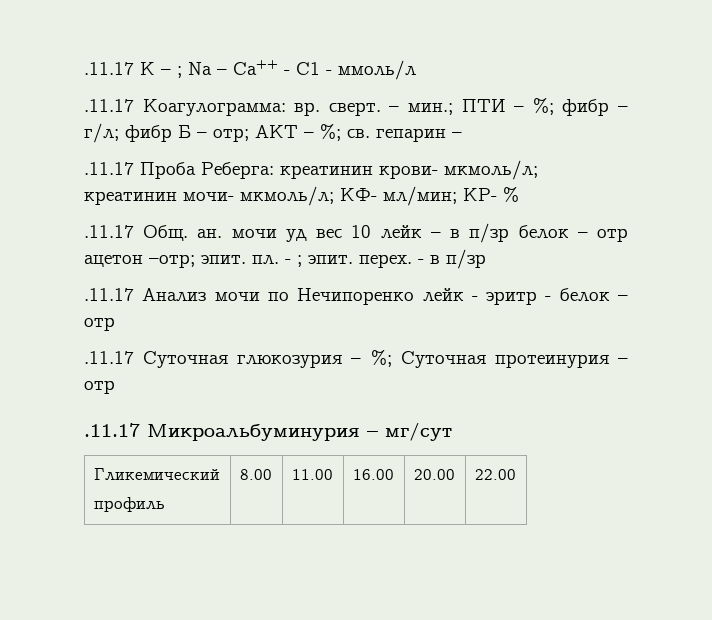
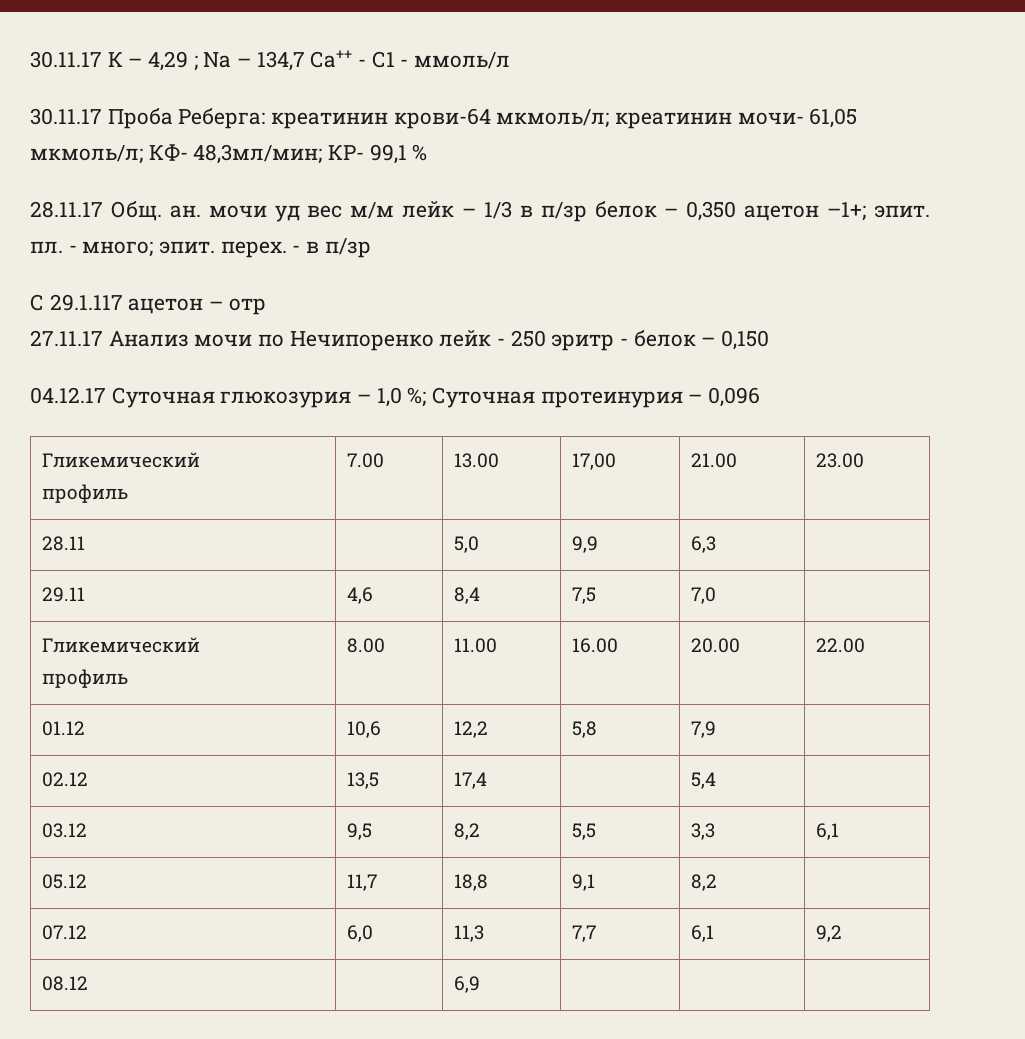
- .11.17 К – ; Nа – Са++ - С1 - ммоль/л
+ 30.11.17 К – 4,29 ; Nа – 134,7 Са++ - С1 - ммоль/л
- .11.17 Коагулограмма: вр. сверт. – мин.; ПТИ – %; фибр – г/л; фибр Б – отр; АКТ – %; св. гепарин –
- .11.17 Проба Реберга: креатинин крови- мкмоль/л; креатинин мочи- мкмоль/л; КФ- мл/мин; КР- %
+ 30.11.17 Проба Реберга: креатинин крови-64 мкмоль/л; креатинин мочи- 61,05 мкмоль/л; КФ- 48,3мл/мин; КР- 99,1 %
- .11.17 Общ. ан. мочи уд вес 10 лейк – в п/зр белок – отр ацетон –отр; эпит. пл.
+ 28.11.17 Общ. ан. мочи уд вес м/м лейк – 1/3 в п/зр белок – 0,350 ацетон –1+; эпит. пл.
- - ; эпит. перех.
+ - много; эпит. перех.
- .11.17 Анализ мочи по Нечипоренко лейк - эритр - белок – отр
- .11.17 Суточная глюкозурия – %; Суточная протеинурия – отр
- .11.17 Микроальбуминурия – мг/сут
+ С 29.1.117 ацетон – отр
+ 27.11.17 Анализ мочи по Нечипоренко лейк - 250 эритр - белок – 0,150
+ 04.12.17 Суточная глюкозурия – 1,0 %; Суточная протеинурия – 0,096
+ Гликемический
+ профиль | 7.00 | 13.00 | 17,00 | 21.00 | 23.00
+ 28.11 | | 5,0 | 9,9 | 6,3 |
+ 29.11 | 4,6 | 8,4 | 7,5 | 7,0 |
+ 01.12 | 10,6 | 12,2 | 5,8 | 7,9 |
+ 02.12 | 13,5 | 17,4 | | 5,4 |
+ 03.12 | 9,5 | 8,2 | 5,5 | 3,3 | 6,1
+ 05.12 | 11,7 | 18,8 | 9,1 | 8,2 |
+ 07.12 | 6,0 | 11,3 | 7,7 | 6,1 | 9,2
+ 08.12 | | 6,9 | | |

